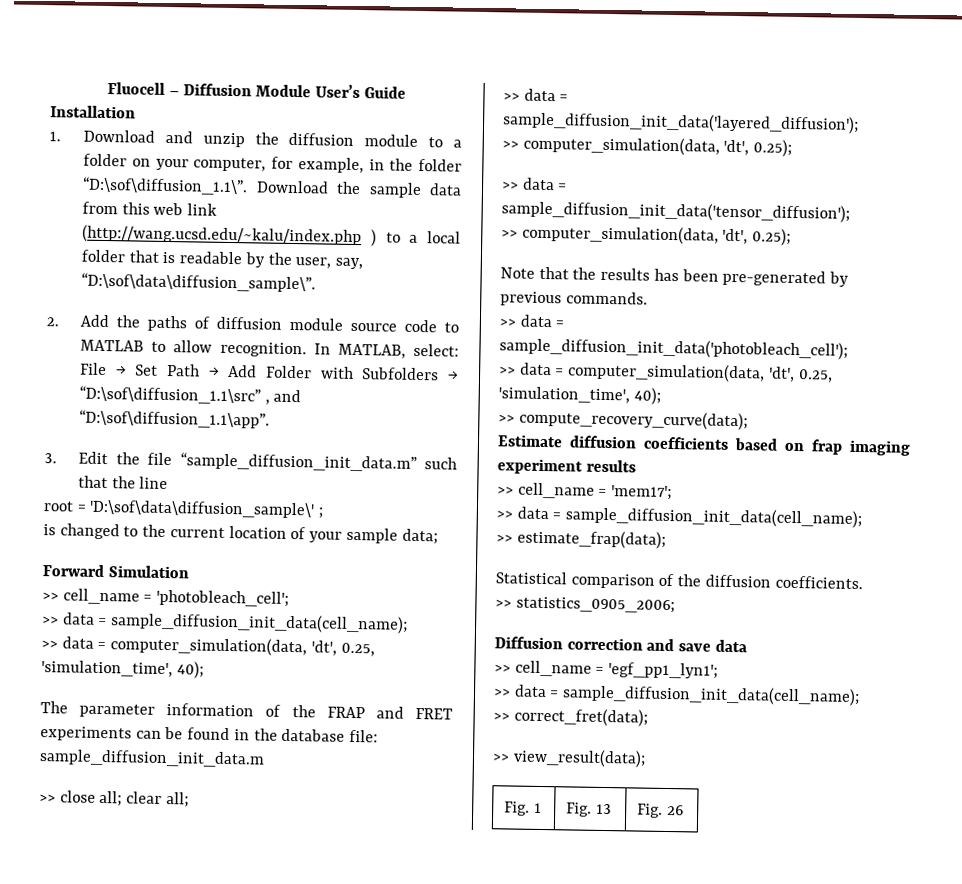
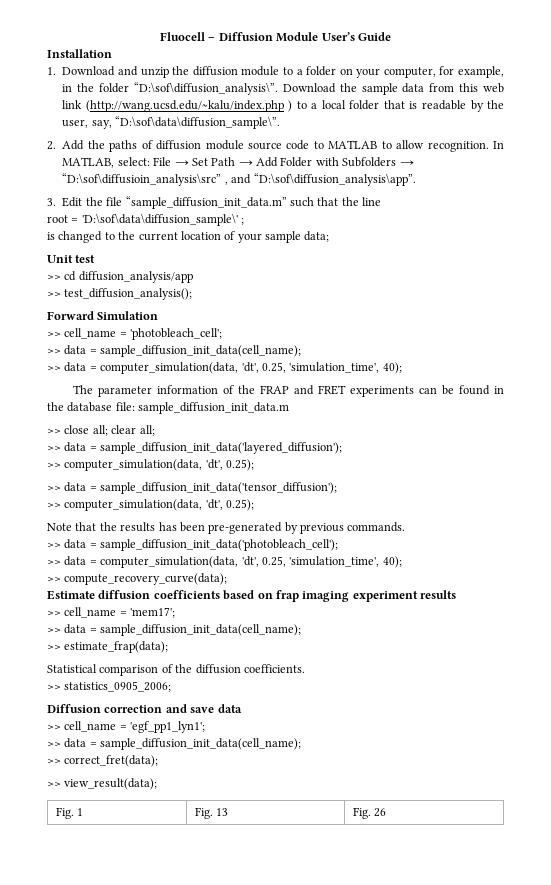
- 1. Download and unzip the diffusion module to a folder on your computer, for example, in the folder “D:\sof\diffusion_1.1\”. Download the sample data from this web link (http://wang.ucsd.edu/~kalu/index.php ) to a local folder that is readable by the user, say, “D:\sof\data\diffusion_sample\”.
+ 1. Download and unzip the diffusion module to a folder on your computer, for example, in the folder “D:\sof\diffusion_analysis\”. Download the sample data from this web link (http://wang.ucsd.edu/~kalu/index.php ) to a local folder that is readable by the user, say, “D:\sof\data\diffusion_sample\”.
- In MATLAB, select: File → Set Path → Add Folder with Subfolders → “D:\sof\diffusion_1.1\src” , and “D:\sof\diffusion_1.1\app”.
+ In MATLAB, select: File → Set Path → Add Folder with Subfolders → “D:\sof\diffusioin_analysis\src” , and “D:\sof\diffusion_analysis\app”.
+ Unit test
+ >> cd diffusion_analysis/app
+ >> test_diffusion_analysis();

